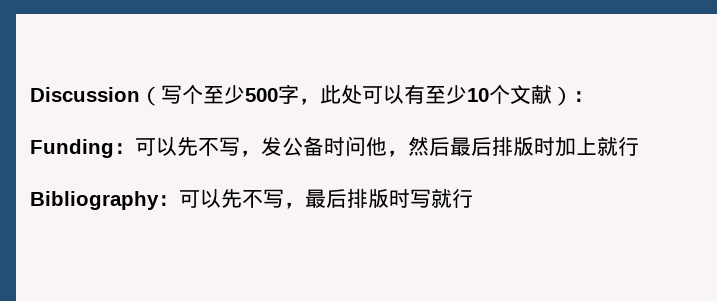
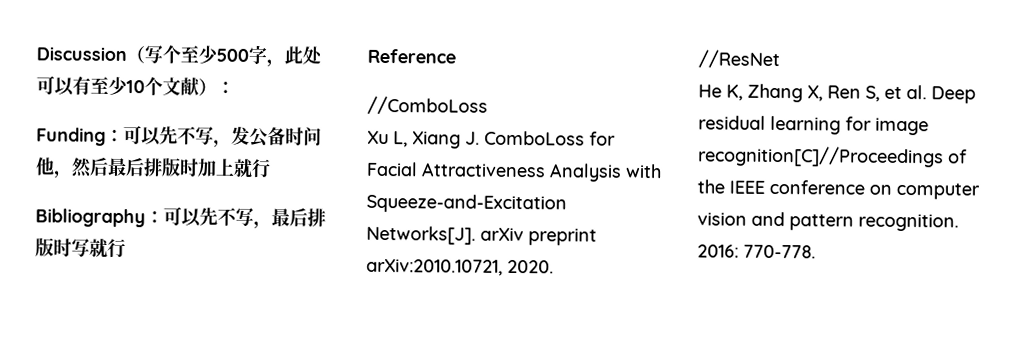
+ Reference
+ //ComboLoss
+ Xu L, Xiang J. ComboLoss for Facial Attractiveness Analysis with Squeeze-and-Excitation Networks[J]. arXiv preprint arXiv:2010.10721, 2020.
+ //ResNet
+ He K, Zhang X, Ren S, et al. Deep residual learning for image recognition[C]//Proceedings of the IEEE conference on computer vision and pattern recognition. 2016: 770-778.

